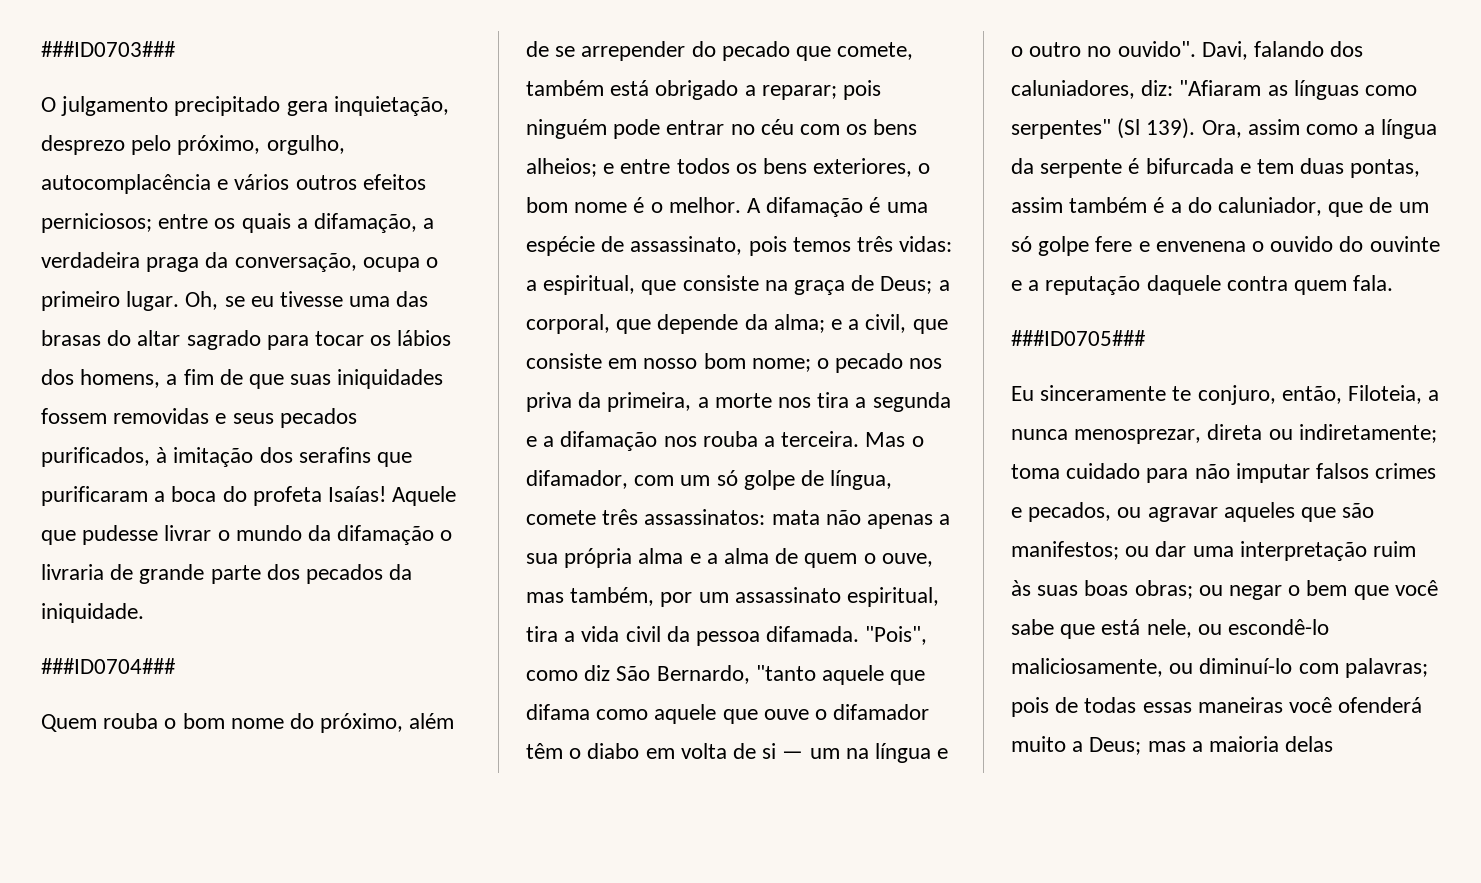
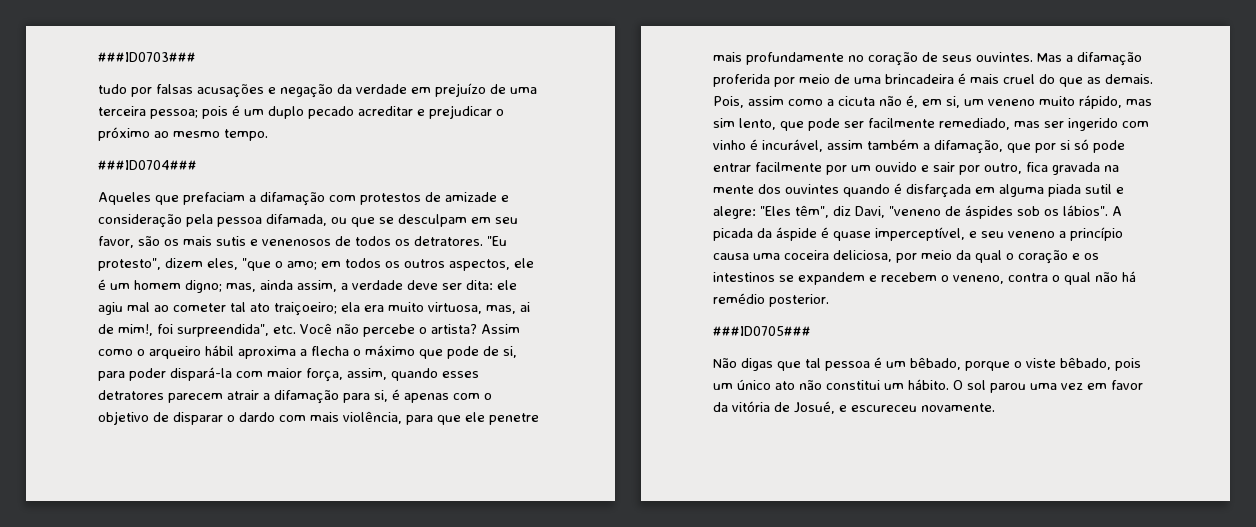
- O julgamento precipitado gera inquietação, desprezo pelo próximo, orgulho, autocomplacência e vários outros efeitos perniciosos; entre os quais a difamação, a verdadeira praga da conversação, ocupa o primeiro lugar. Oh, se eu tivesse uma das brasas do altar sagrado para tocar os lábios dos homens, a fim de que suas iniquidades fossem removidas e seus pecados purificados, à imitação dos serafins que purificaram a boca do profeta Isaías! Aquele que pudesse livrar o mundo da difamação o livraria de grande parte dos pecados da iniquidade.
+ tudo por falsas acusações e negação da verdade em prejuízo de uma terceira pessoa; pois é um duplo pecado acreditar e prejudicar o próximo ao mesmo tempo.
  ###ID0704###
- Quem rouba o bom nome do próximo, além de se arrepender do pecado que comete, também está obrigado a reparar; pois ninguém pode entrar no céu com os bens alheios; e entre todos os bens exteriores, o bom nome é o melhor. A difamação é uma espécie de assassinato, pois temos três vidas: a espiritual, que consiste na graça de Deus; a corporal, que depende da alma; e a civil, que consiste em nosso bom nome; o pecado nos priva da primeira, a morte nos tira a segunda e a difamação nos rouba a terceira. Mas o difamador, com um só golpe de língua, comete três assassinatos: mata não apenas a sua própria alma e a alma de quem o ouve, mas também, por um assassinato espiritual, tira a vida civil da pessoa difamada. "Pois", como diz São Bernardo, "tanto aquele que difama como aquele que ouve o difamador têm o diabo em volta de si — um na língua e o outro no ouvido". Davi, falando dos caluniadores, diz: "Afiaram as línguas como serpentes" (Sl 139). Ora, assim como a língua da serpente é bifurcada e tem duas pontas, assim também é a do caluniador, que de um só golpe fere e envenena o ouvido do ouvinte e a reputação daquele contra quem fala.
+ Aqueles que prefaciam a difamação com protestos de amizade e consideração pela pessoa difamada, ou que se desculpam em seu favor, são os mais sutis e venenosos de todos os detratores. "Eu protesto", dizem eles, "que o amo; em todos os outros aspectos, ele é um homem digno; mas, ainda assim, a verdade deve ser dita: ele agiu mal ao cometer tal ato traiçoeiro; ela era muito virtuosa, mas, ai de mim!, foi surpreendida", etc. Você não percebe o artista? Assim como o arqueiro hábil aproxima a flecha o máximo que pode de si, para poder dispará-la com maior força, assim, quando esses detratores parecem atrair a difamação para si, é apenas com o objetivo de disparar o dardo com mais violência, para que ele penetre mais profundamente no coração de seus ouvintes. Mas a difamação proferida por meio de uma brincadeira é mais cruel do que as demais. Pois, assim como a cicuta não é, em si, um veneno muito rápido, mas sim lento, que pode ser facilmente remediado, mas ser ingerido com vinho é incurável, assim também a difamação, que por si só pode entrar facilmente por um ouvido e sair por outro, fica gravada na mente dos ouvintes quando é disfarçada em alguma piada sutil e alegre: "Eles têm", diz Davi, "veneno de áspides sob os lábios". A picada da áspide é quase imperceptível, e seu veneno a princípio causa uma coceira deliciosa, por meio da qual o coração e os intestinos se expandem e recebem o veneno, contra o qual não há remédio posterior.
  ###ID0705###
- Eu sinceramente te conjuro, então, Filoteia, a nunca menosprezar, direta ou indiretamente; toma cuidado para não imputar falsos crimes e pecados, ou agravar aqueles que são manifestos; ou dar uma interpretação ruim às suas boas obras; ou negar o bem que você sabe que está nele, ou escondê-lo maliciosamente, ou diminuí-lo com palavras; pois de todas essas maneiras você ofenderá muito a Deus; mas a maioria delas
+ Não digas que tal pessoa é um bêbado, porque o viste bêbado, pois um único ato não constitui um hábito. O sol parou uma vez em favor da vitória de Josué, e escureceu novamente.

